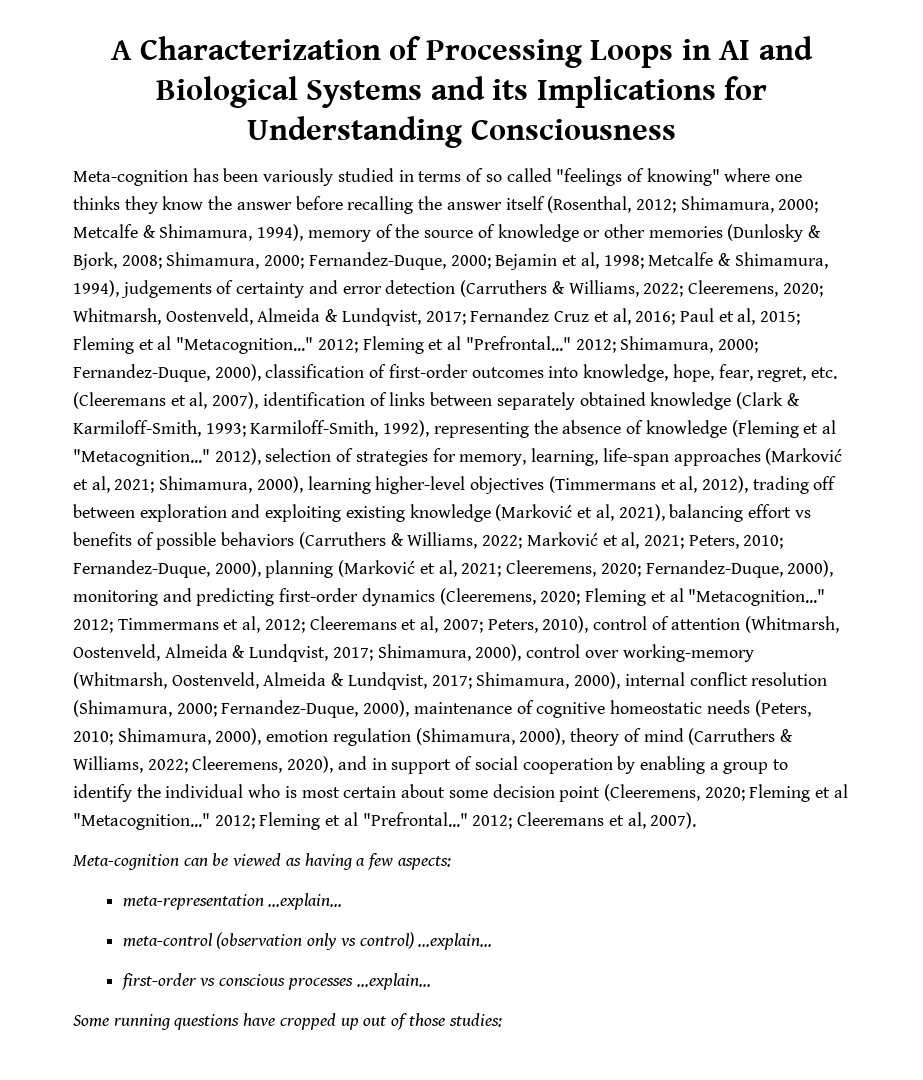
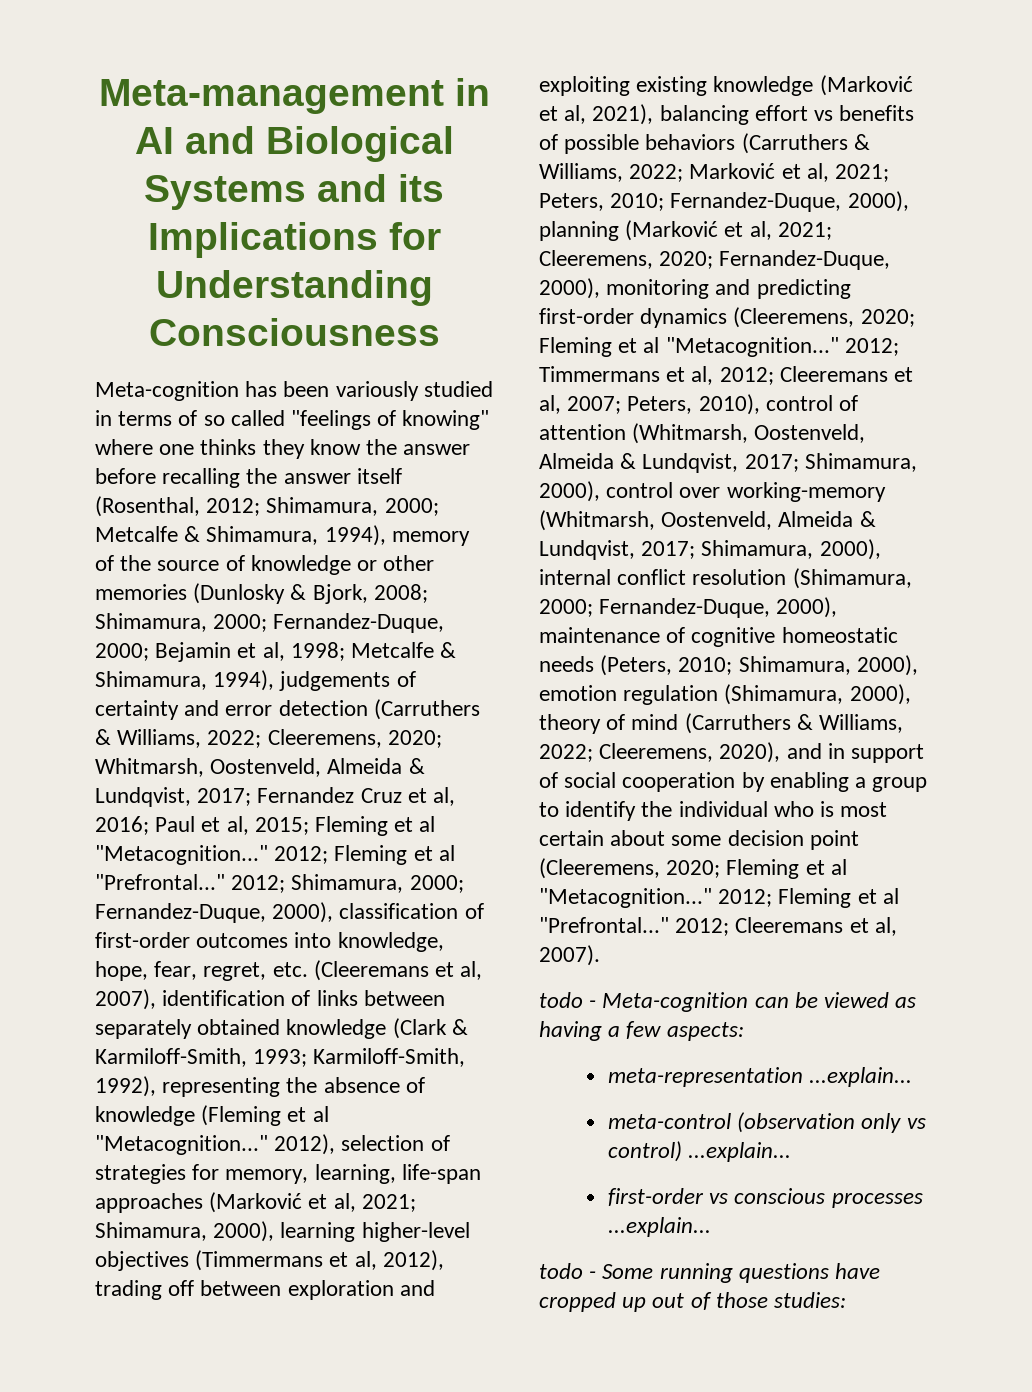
- A Characterization of Processing Loops in AI and Biological Systems and its Implications for Understanding Consciousness
+ Meta-management in AI and Biological Systems and its Implications for Understanding Consciousness
- Meta-cognition can be viewed as having a few aspects:
+ todo - Meta-cognition can be viewed as having a few aspects:
- Some running questions have cropped up out of those studies:
+ todo - Some running questions have cropped up out of those studies:

